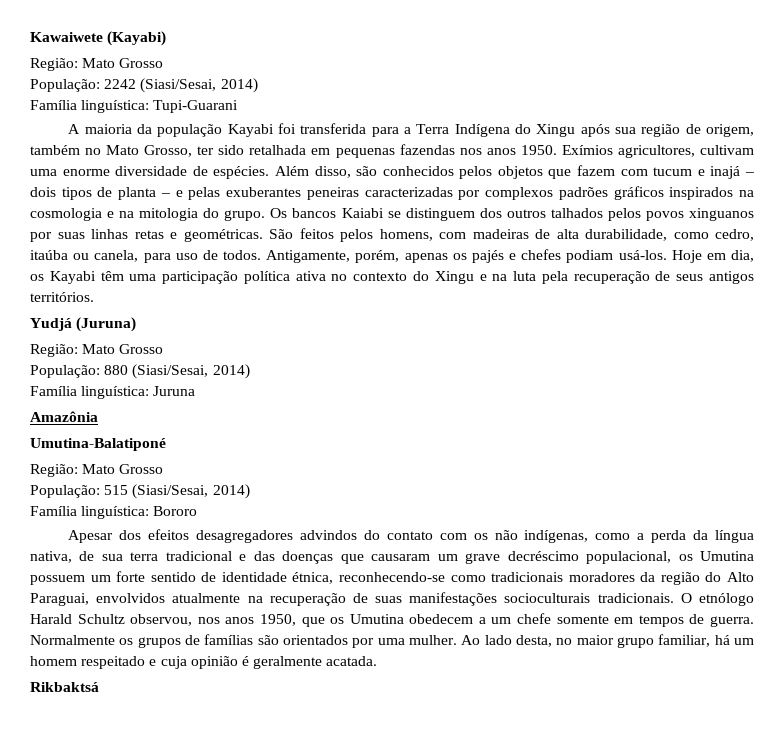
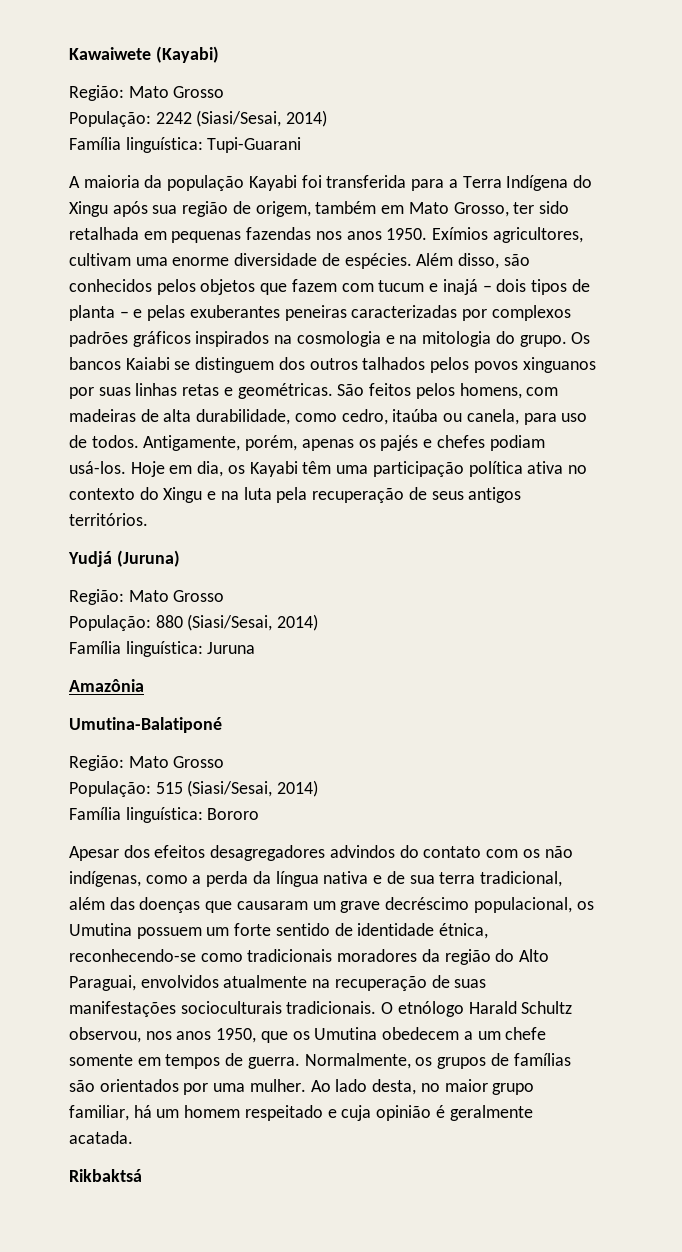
- A maioria da população Kayabi foi transferida para a Terra Indígena do Xingu após sua região de origem, também no Mato Grosso, ter sido retalhada em pequenas fazendas nos anos 1950.
+ A maioria da população Kayabi foi transferida para a Terra Indígena do Xingu após sua região de origem, também em Mato Grosso, ter sido retalhada em pequenas fazendas nos anos 1950.
- Apesar dos efeitos desagregadores advindos do contato com os não indígenas, como a perda da língua nativa, de sua terra tradicional e das doenças que causaram um grave decréscimo populacional, os Umutina possuem um forte sentido de identidade étnica, reconhecendo-se como tradicionais moradores da região do Alto Paraguai, envolvidos atualmente na recuperação de suas manifestações socioculturais tradicionais.
+ Apesar dos efeitos desagregadores advindos do contato com os não indígenas, como a perda da língua nativa e de sua terra tradicional, além das doenças que causaram um grave decréscimo populacional, os Umutina possuem um forte sentido de identidade étnica, reconhecendo-se como tradicionais moradores da região do Alto Paraguai, envolvidos atualmente na recuperação de suas manifestações socioculturais tradicionais.
- Normalmente os grupos de famílias são orientados por uma mulher.
+ Normalmente, os grupos de famílias são orientados por uma mulher.

